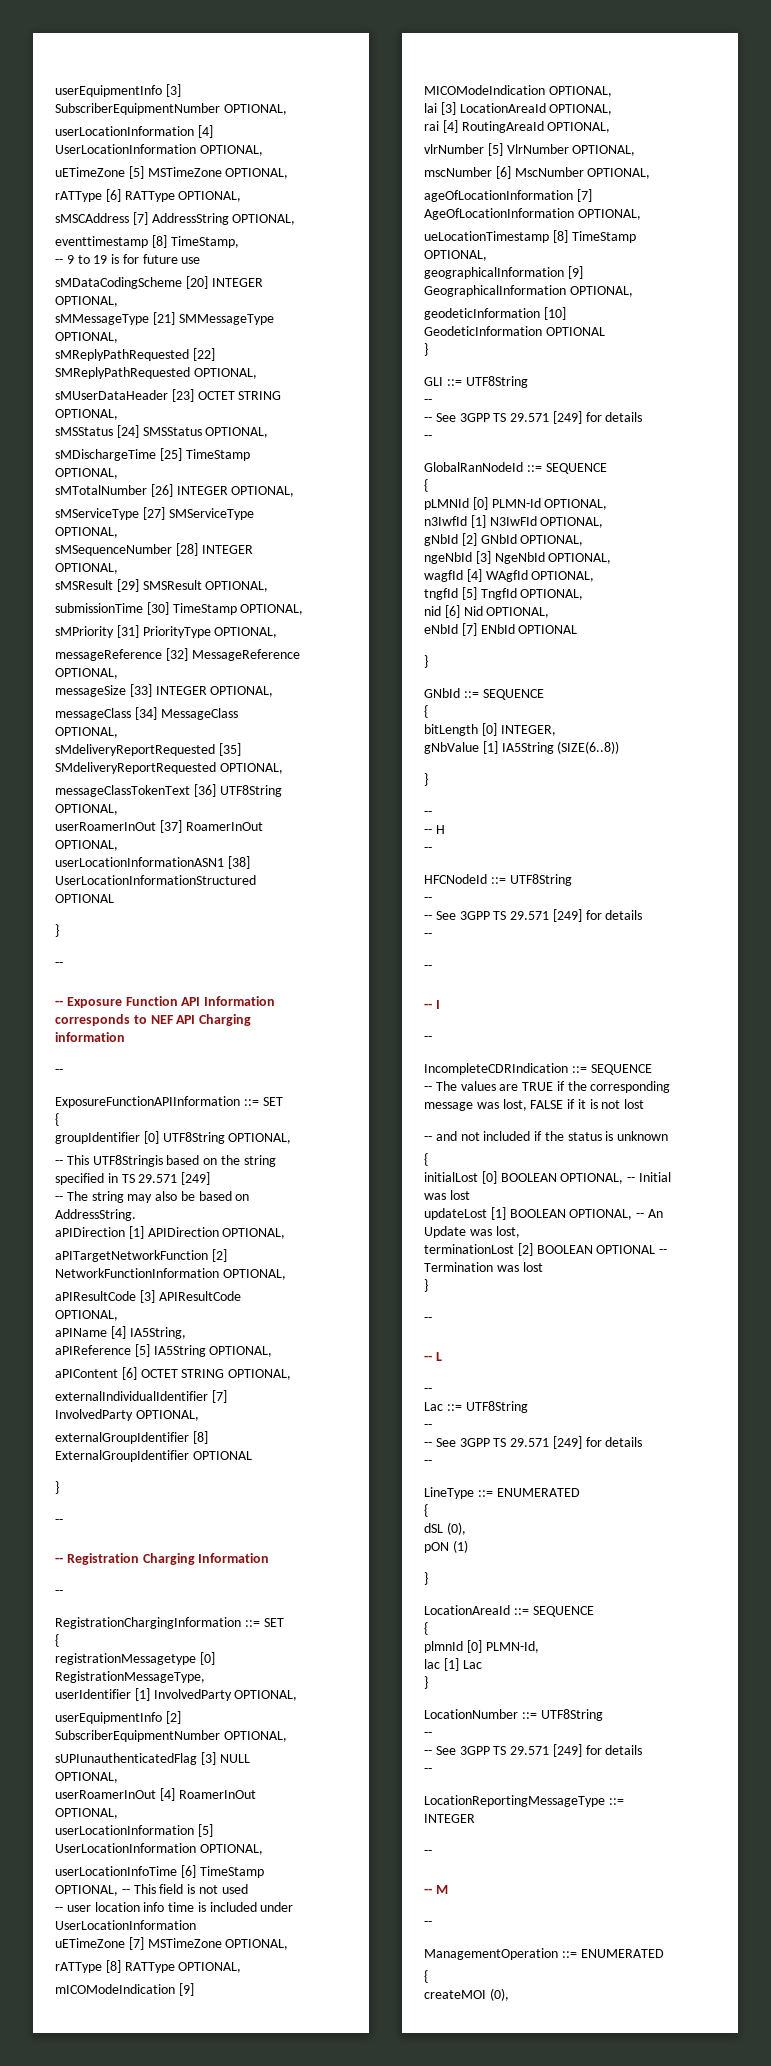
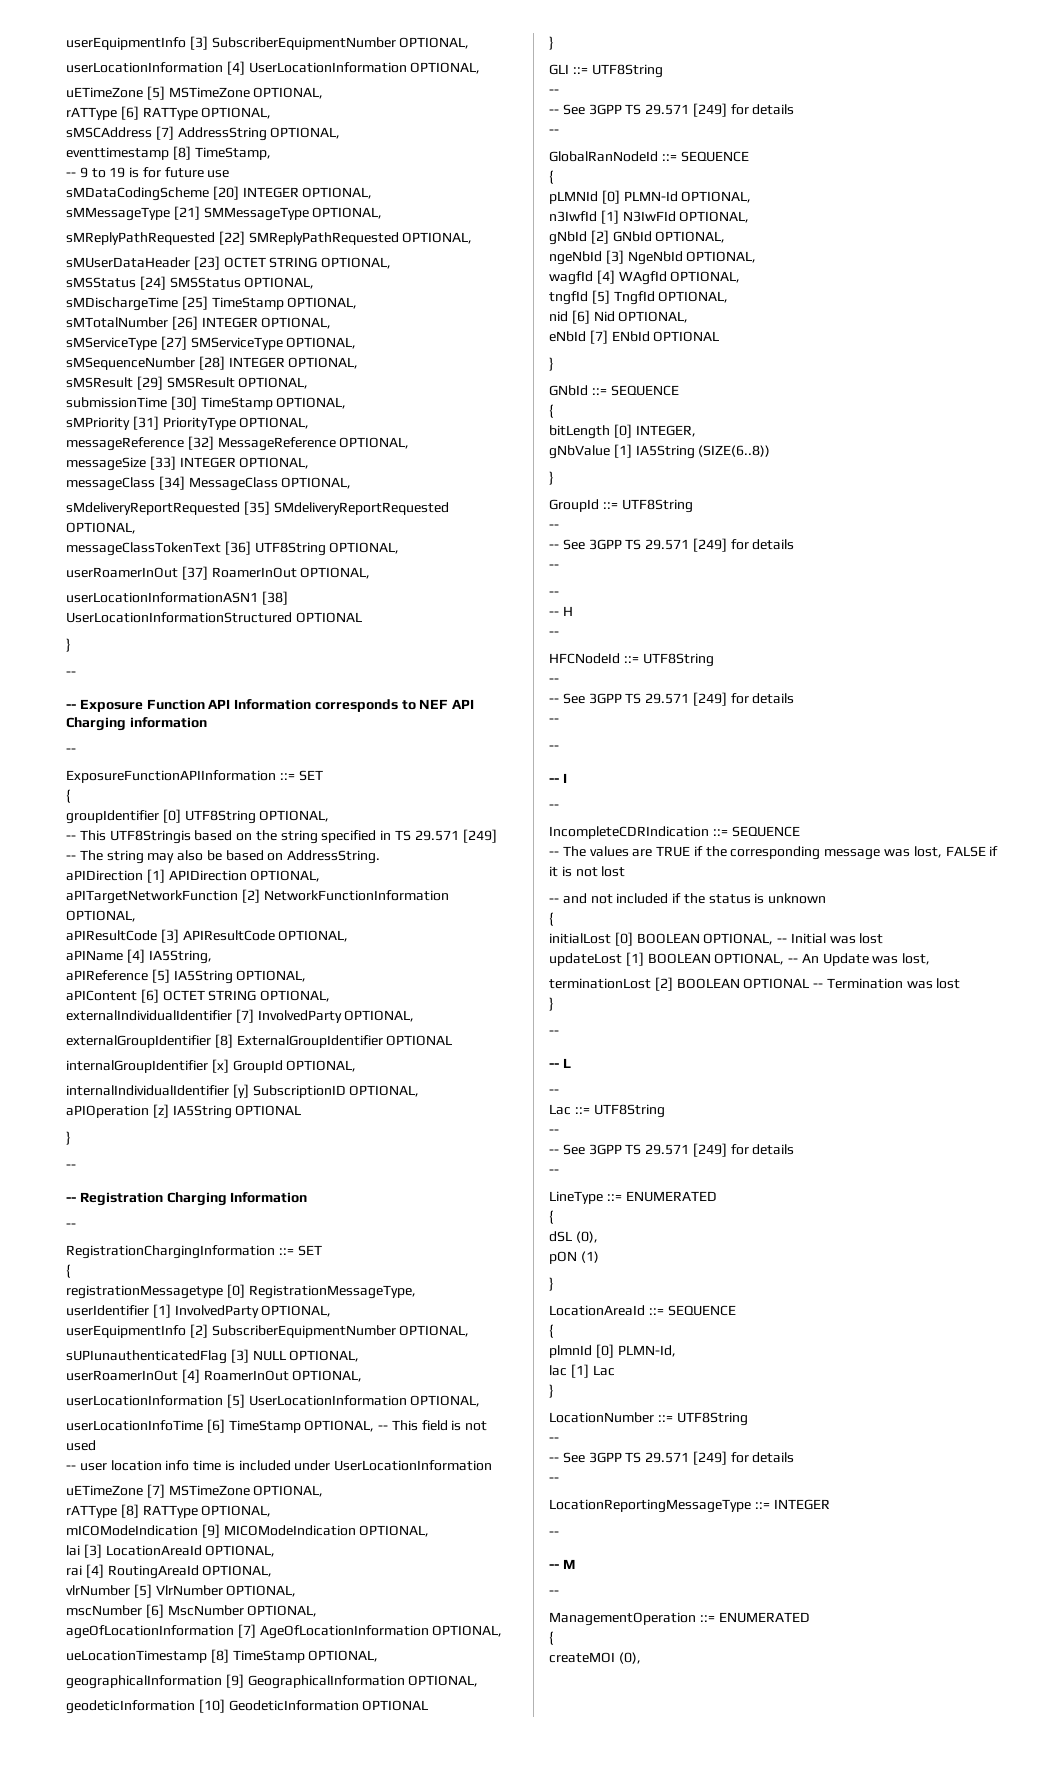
+ internalGroupIdentifier [x] GroupId OPTIONAL,
+ internalIndividualIdentifier [y] SubscriptionID OPTIONAL,
+ aPIOperation [z] IA5String OPTIONAL
+ GroupId ::= UTF8String
+ --
+ -- See 3GPP TS 29.571 [249] for details
+ --

